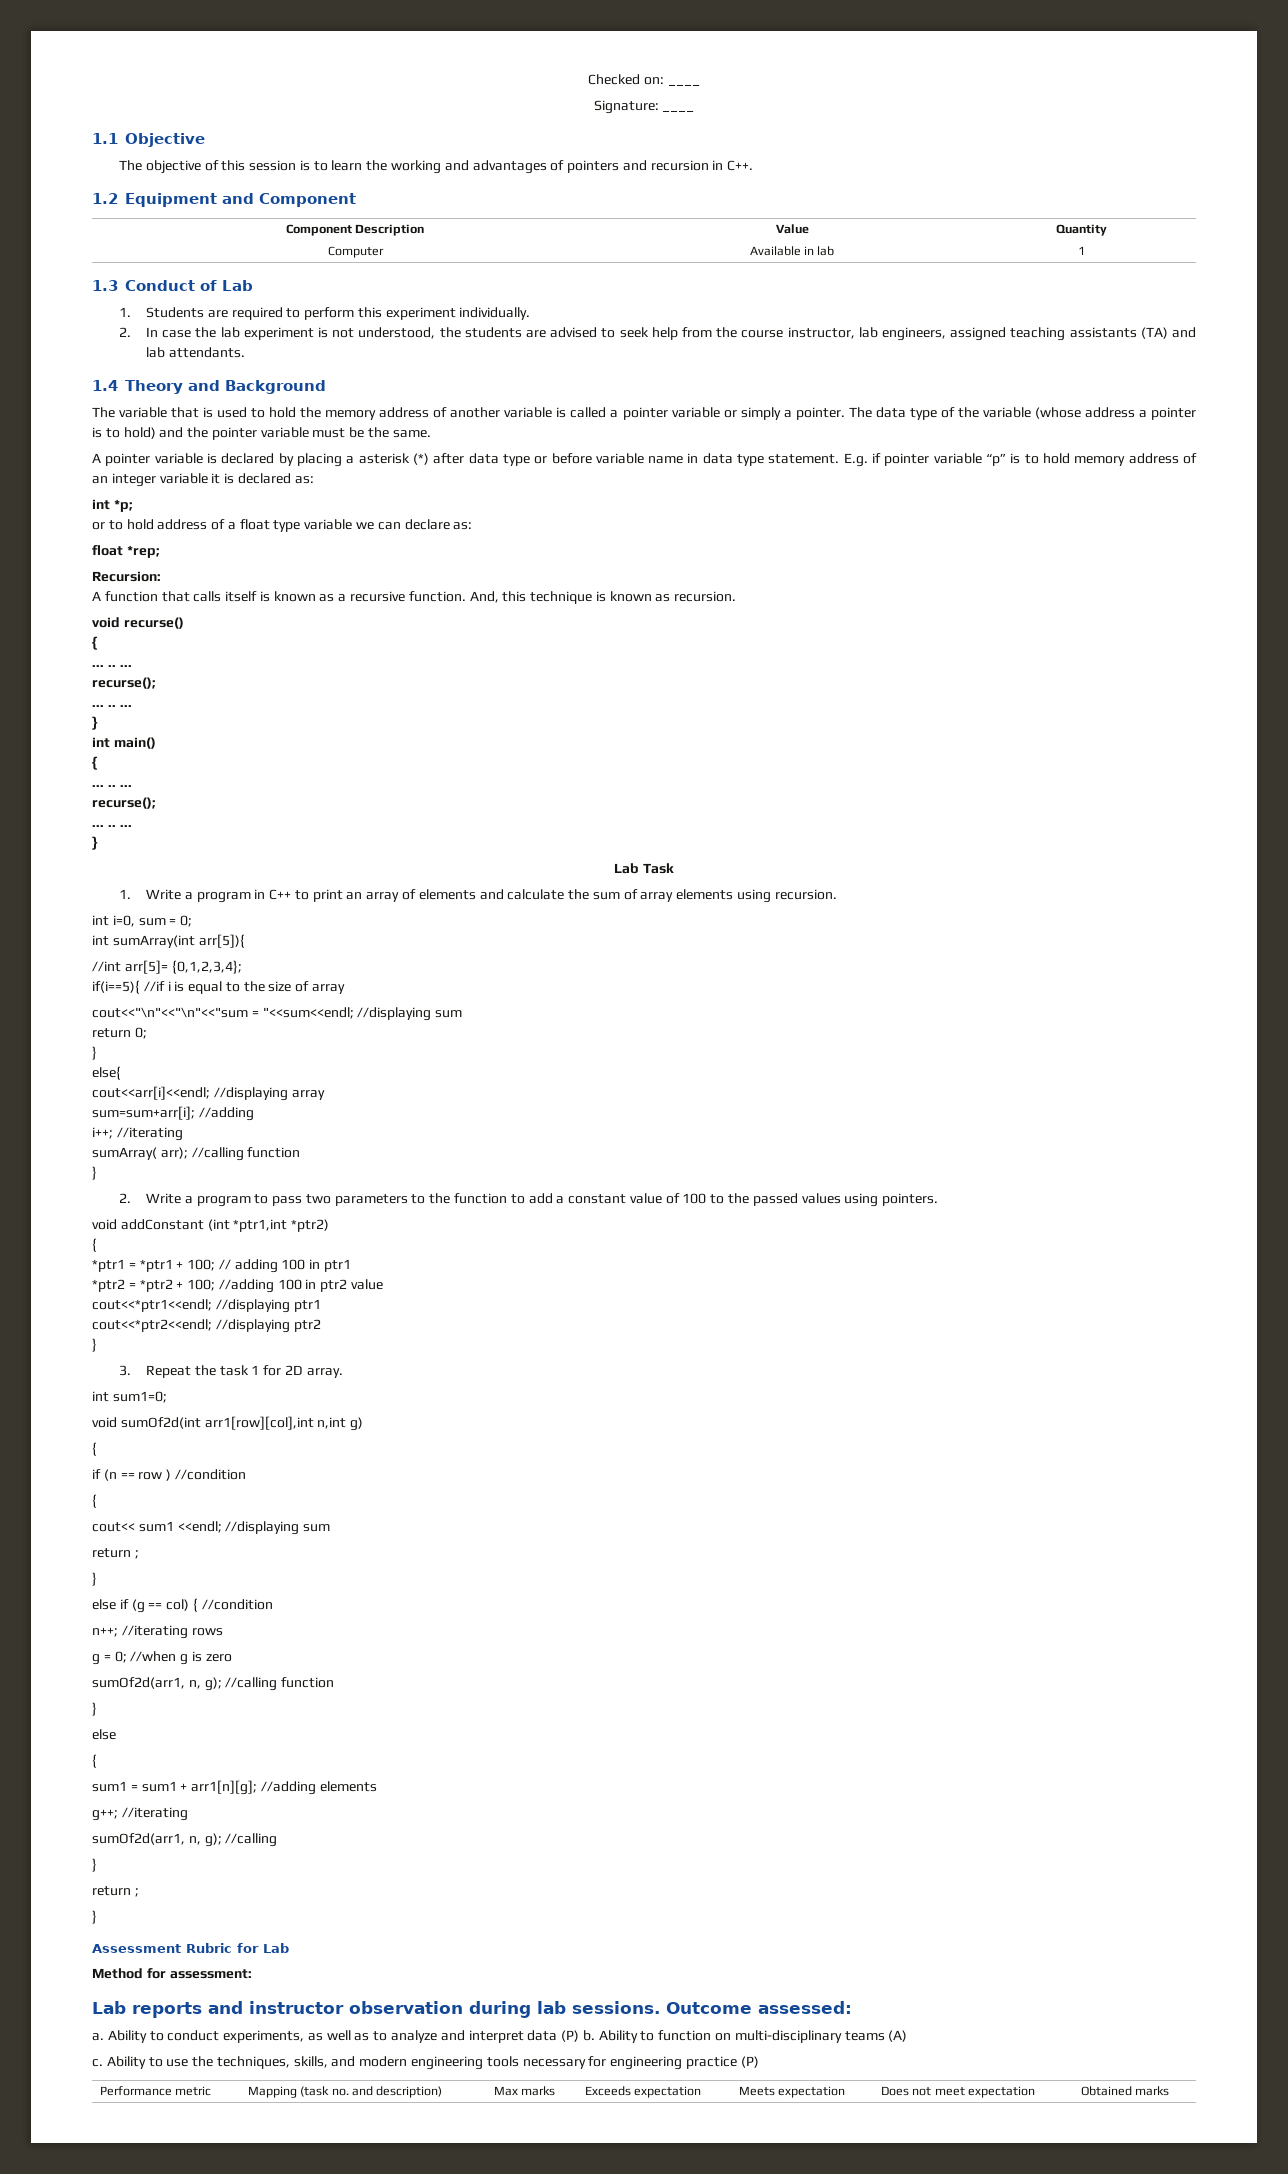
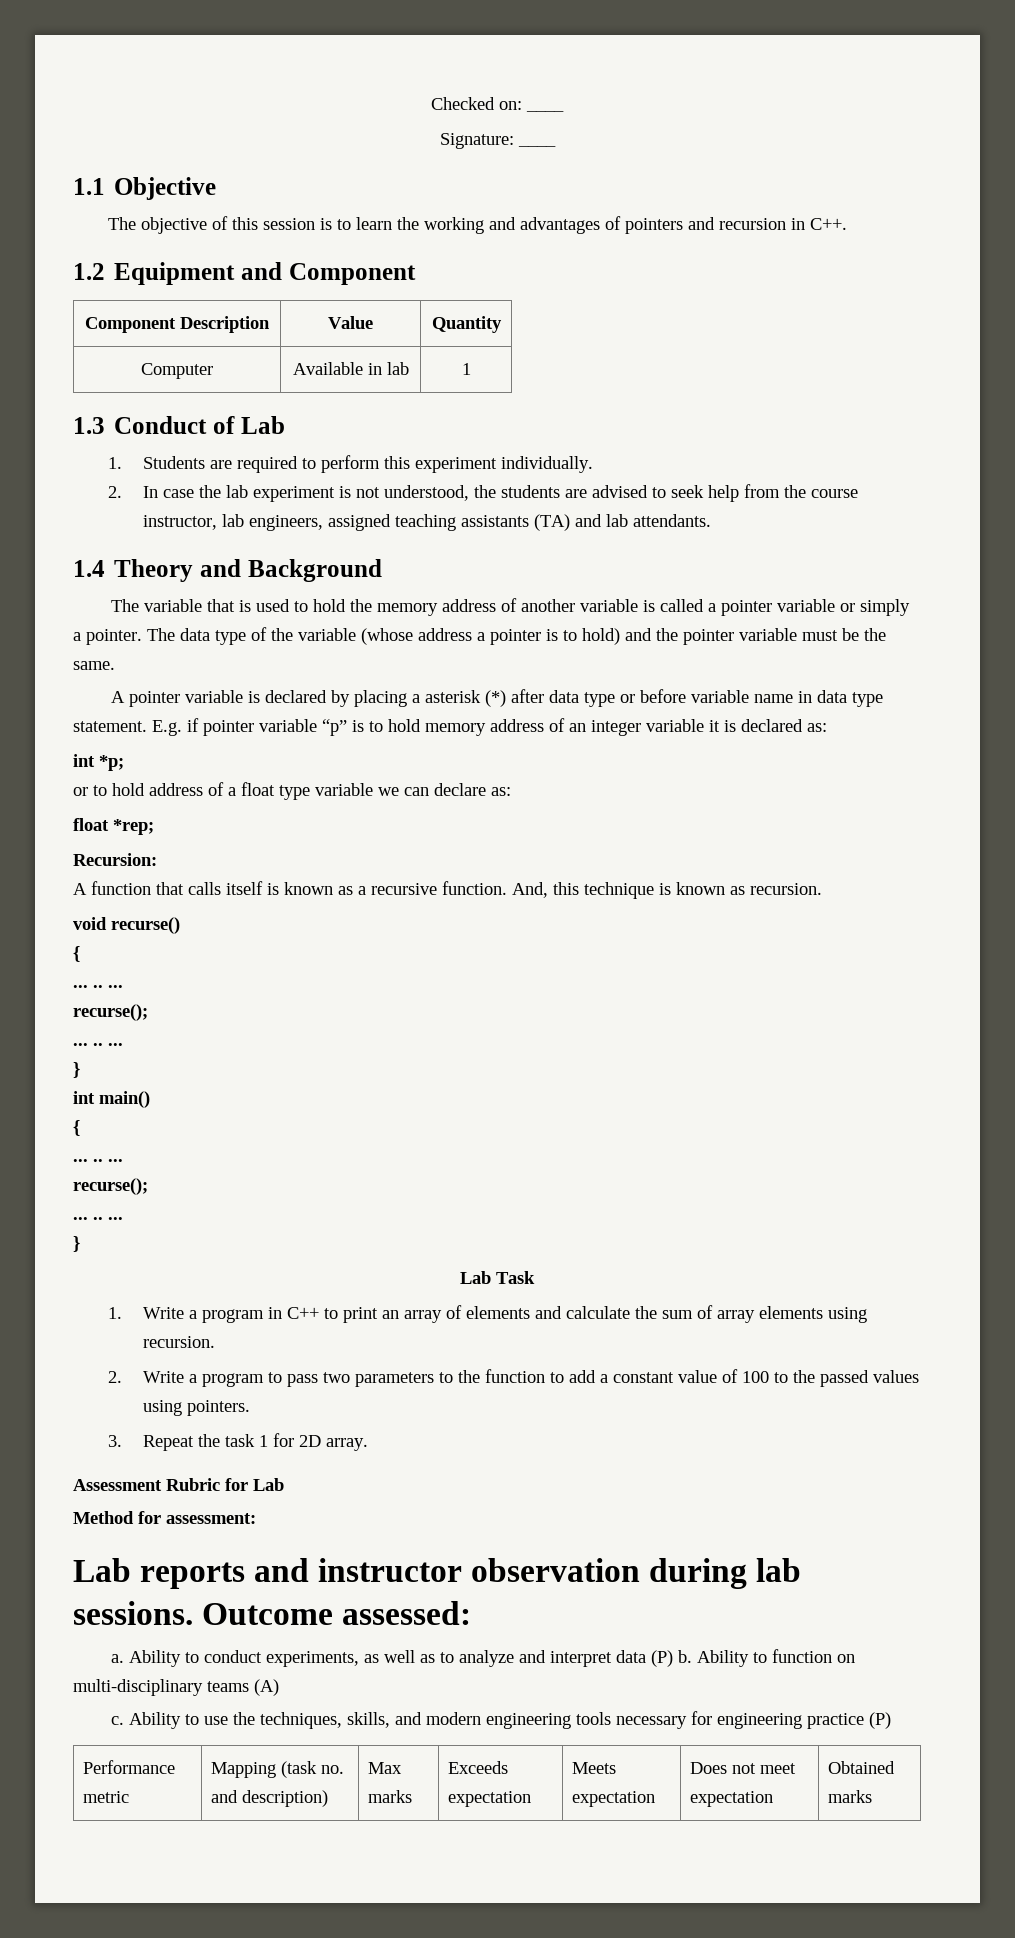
- int i=0, sum = 0;
- int sumArray(int arr[5]){
- //int arr[5]= {0,1,2,3,4};
- if(i==5){ //if i is equal to the size of array
- cout<<"\n"<<"\n"<<"sum = "<<sum<<endl; //displaying sum
- return 0;
- }
- else{
- cout<<arr[i]<<endl; //displaying array
- sum=sum+arr[i]; //adding
- i++; //iterating
- sumArray( arr); //calling function
- }
- void addConstant (int *ptr1,int *ptr2)
- {
- *ptr1 = *ptr1 + 100; // adding 100 in ptr1
- *ptr2 = *ptr2 + 100; //adding 100 in ptr2 value
- cout<<*ptr1<<endl; //displaying ptr1
- cout<<*ptr2<<endl; //displaying ptr2
- }
- int sum1=0;
- void sumOf2d(int arr1[row][col],int n,int g)
- {
- if (n == row ) //condition
- {
- cout<< sum1 <<endl; //displaying sum
- return ;
- }
- else if (g == col) { //condition
- n++; //iterating rows
- g = 0; //when g is zero
- sumOf2d(arr1, n, g); //calling function
- }
- else
- {
- sum1 = sum1 + arr1[n][g]; //adding elements
- g++; //iterating
- sumOf2d(arr1, n, g); //calling
- }
- return ;
- }

